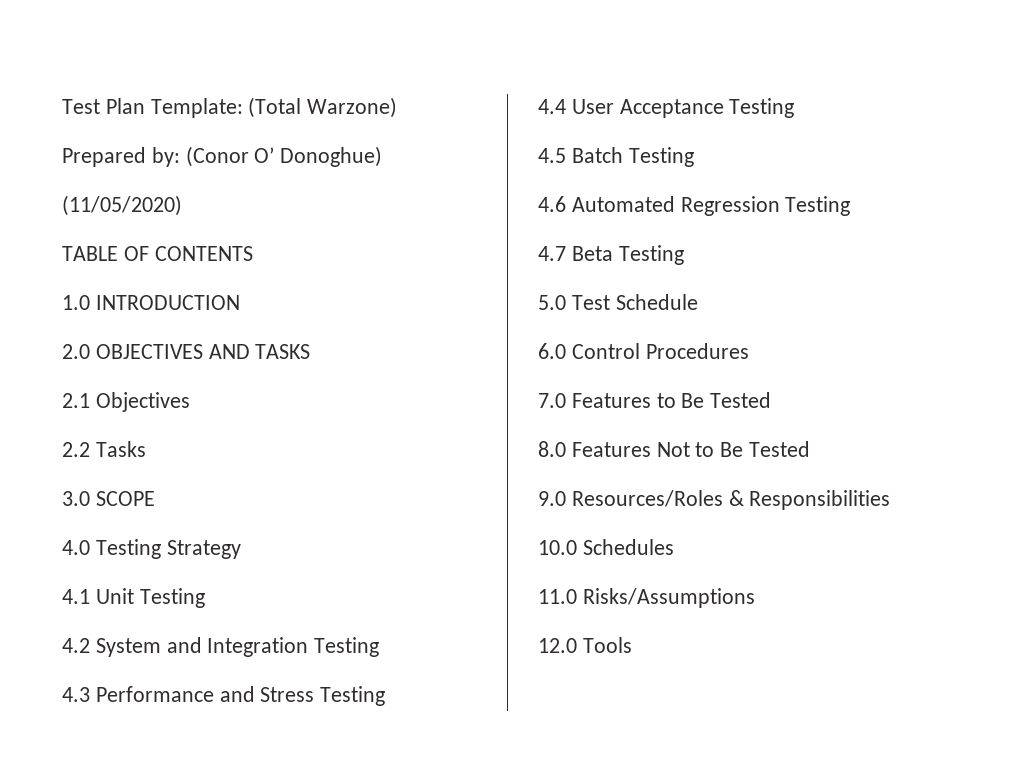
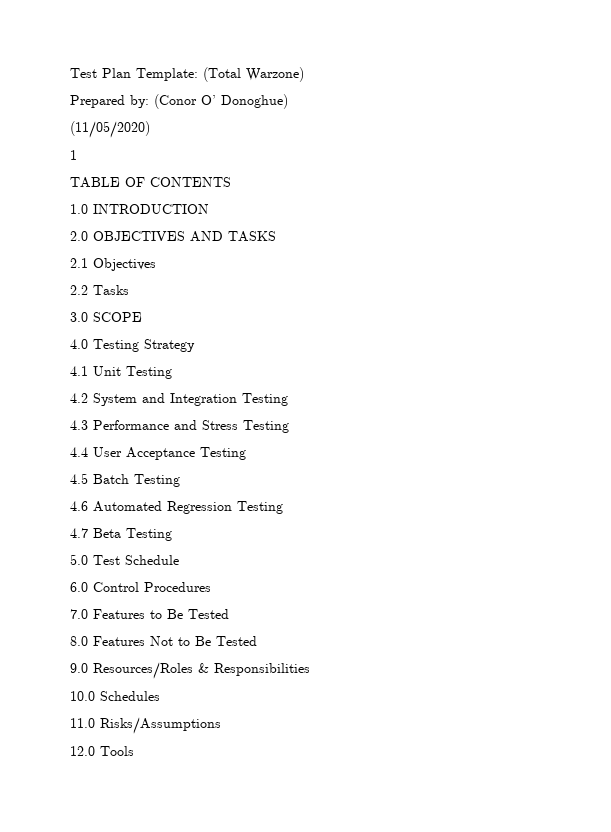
+ 1

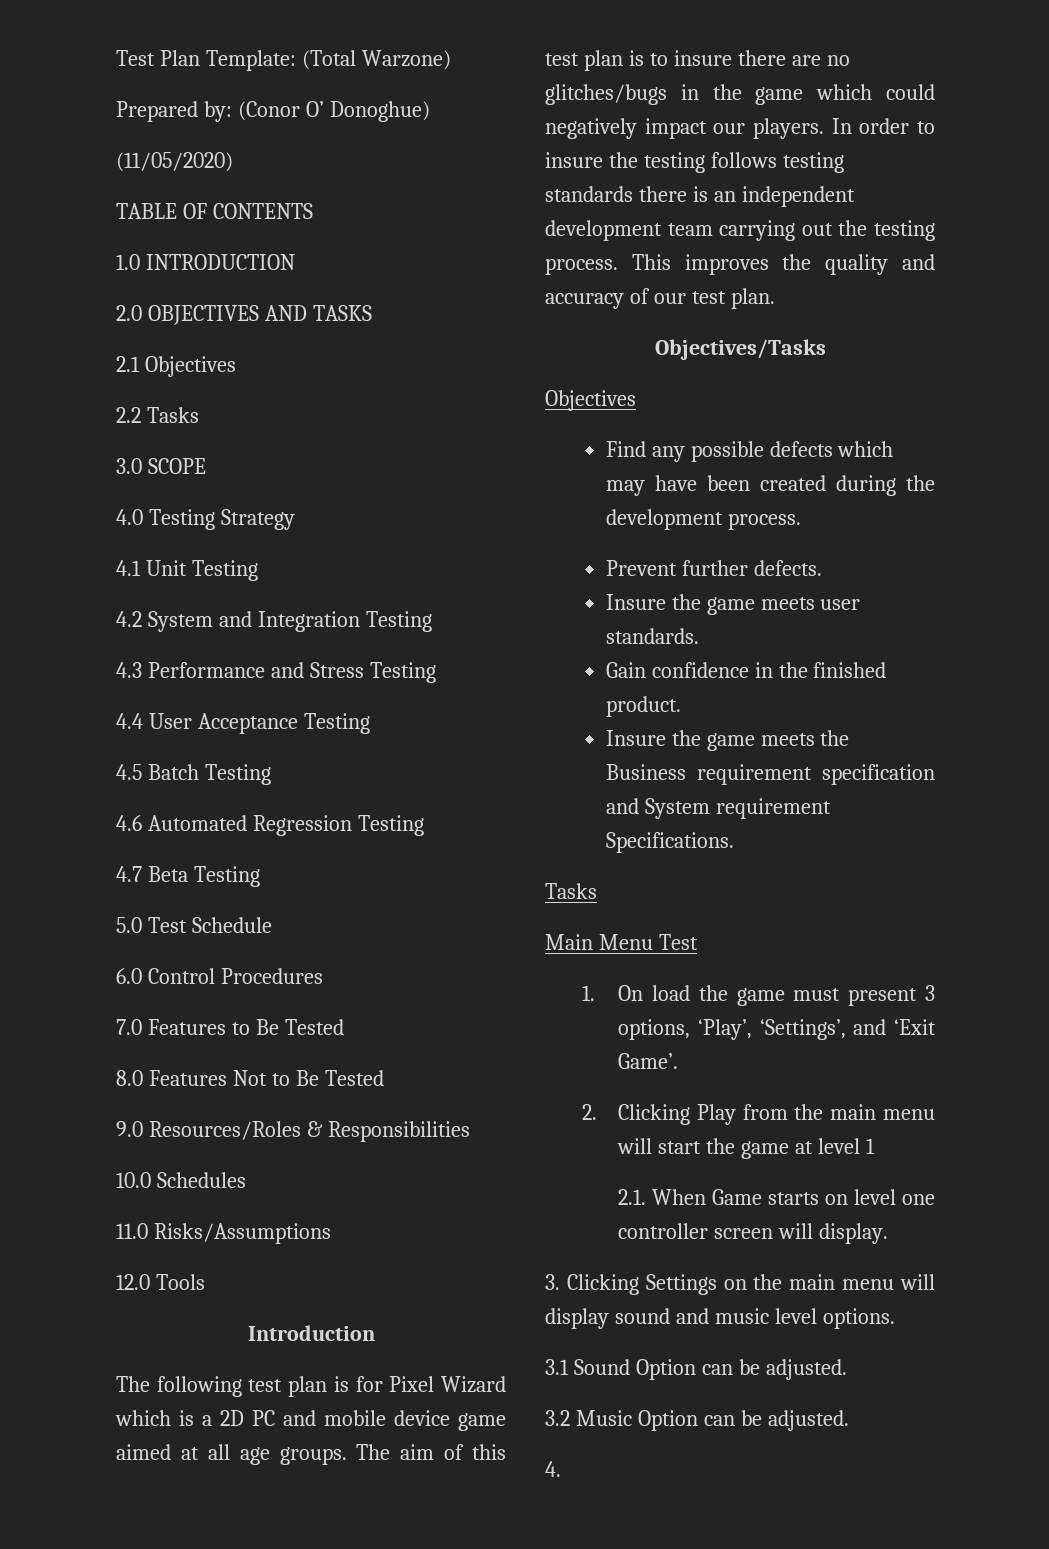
- 1
+ Introduction
+ The following test plan is for Pixel Wizard which is a 2D PC and mobile device game aimed at all age groups. The aim of this test plan is to insure there are no glitches/bugs in the game which could negatively impact our players. In order to insure the testing follows testing standards there is an independent development team carrying out the testing process. This improves the quality and accuracy of our test plan.
+ Objectives/Tasks
+ Objectives
+ Find any possible defects which may have been created during the development process.
+ Prevent further defects.
+ Insure the game meets user standards.
+ Gain confidence in the finished product.
+ Insure the game meets the Business requirement specification and System requirement Specifications.
+ Tasks
+ Main Menu Test
+ 1. On load the game must present 3 options, ‘Play’, ‘Settings’, and ‘Exit Game’.
+ 2. Clicking Play from the main menu will start the game at level 1
+ 2.1. When Game starts on level one controller screen will display.
+ 3. Clicking Settings on the main menu will display sound and music level options.
+ 3.1 Sound Option can be adjusted.
+ 3.2 Music Option can be adjusted.
+ 4.

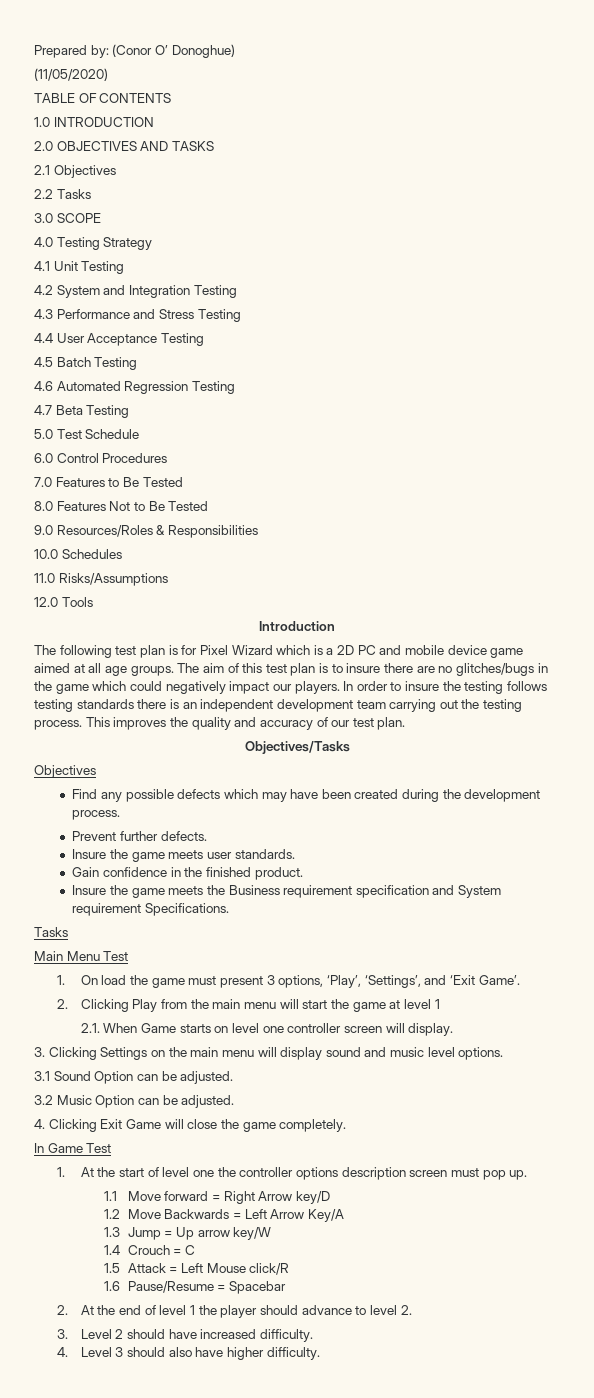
- Test Plan Template: (Total Warzone)
- 4.
+ 4. Clicking Exit Game will close the game completely.
+ In Game Test
+ 1. At the start of level one the controller options description screen must pop up.
+ 1.1 Move forward = Right Arrow key/D
+ 1.2 Move Backwards = Left Arrow Key/A
+ 1.3 Jump = Up arrow key/W
+ 1.4 Crouch = C
+ 1.5 Attack = Left Mouse click/R
+ 1.6 Pause/Resume = Spacebar
+ 2. At the end of level 1 the player should advance to level 2.
+ 3. Level 2 should have increased difficulty.
+ 4. Level 3 should also have higher difficulty.

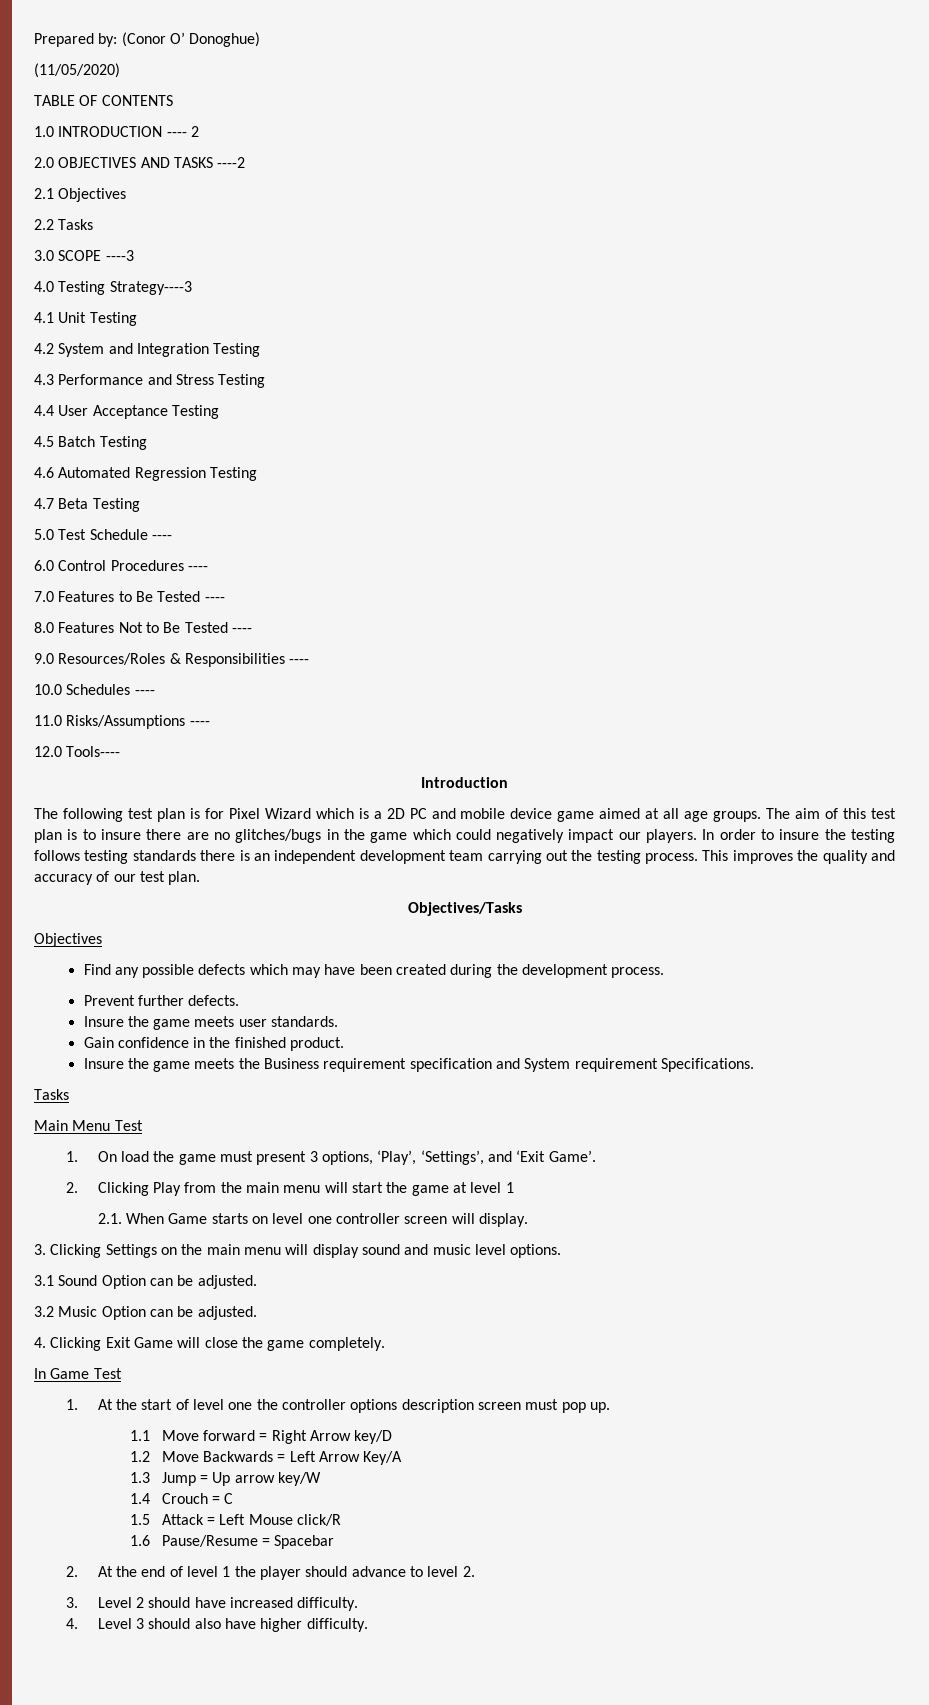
- 1.0 INTRODUCTION
+ 1.0 INTRODUCTION ---- 2
- 2.0 OBJECTIVES AND TASKS
+ 2.0 OBJECTIVES AND TASKS ----2
- 3.0 SCOPE
+ 3.0 SCOPE ----3
- 4.0 Testing Strategy
+ 4.0 Testing Strategy----3
- 5.0 Test Schedule
+ 5.0 Test Schedule ----
- 6.0 Control Procedures
+ 6.0 Control Procedures ----
- 7.0 Features to Be Tested
+ 7.0 Features to Be Tested ----
- 8.0 Features Not to Be Tested
+ 8.0 Features Not to Be Tested ----
- 9.0 Resources/Roles & Responsibilities
+ 9.0 Resources/Roles & Responsibilities ----
- 10.0 Schedules
+ 10.0 Schedules ----
- 11.0 Risks/Assumptions
+ 11.0 Risks/Assumptions ----
- 12.0 Tools
+ 12.0 Tools----

